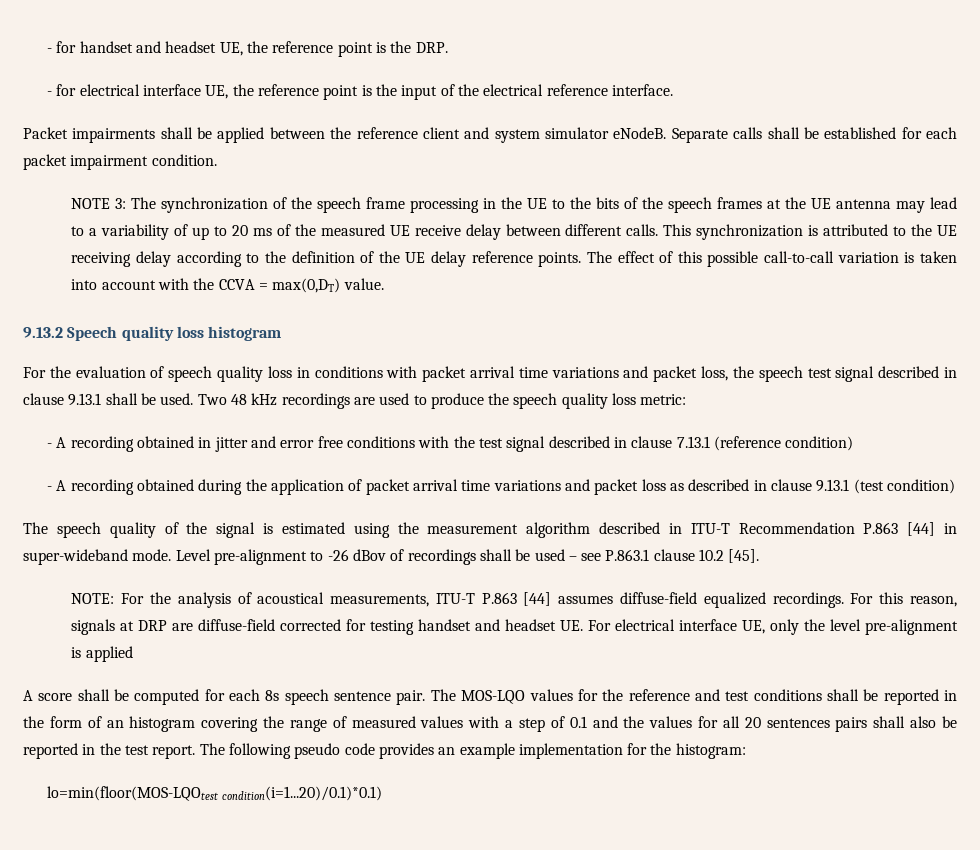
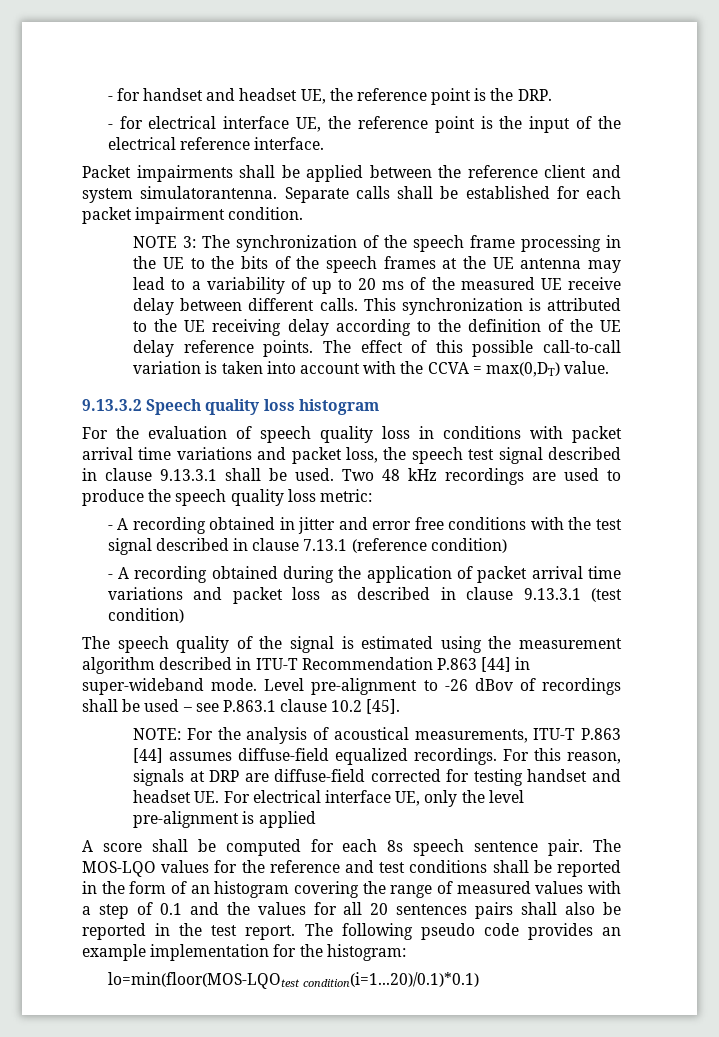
- Packet impairments shall be applied between the reference client and system simulator eNodeB.
+ Packet impairments shall be applied between the reference client and system simulatorantenna.
- 9.13.2 Speech quality loss histogram
+ 9.13.3.2 Speech quality loss histogram
- For the evaluation of speech quality loss in conditions with packet arrival time variations and packet loss, the speech test signal described in clause 9.13.1 shall be used.
+ For the evaluation of speech quality loss in conditions with packet arrival time variations and packet loss, the speech test signal described in clause 9.13.3.1 shall be used.
- - A recording obtained during the application of packet arrival time variations and packet loss as described in clause 9.13.1 (test condition)
+ - A recording obtained during the application of packet arrival time variations and packet loss as described in clause 9.13.3.1 (test condition)

